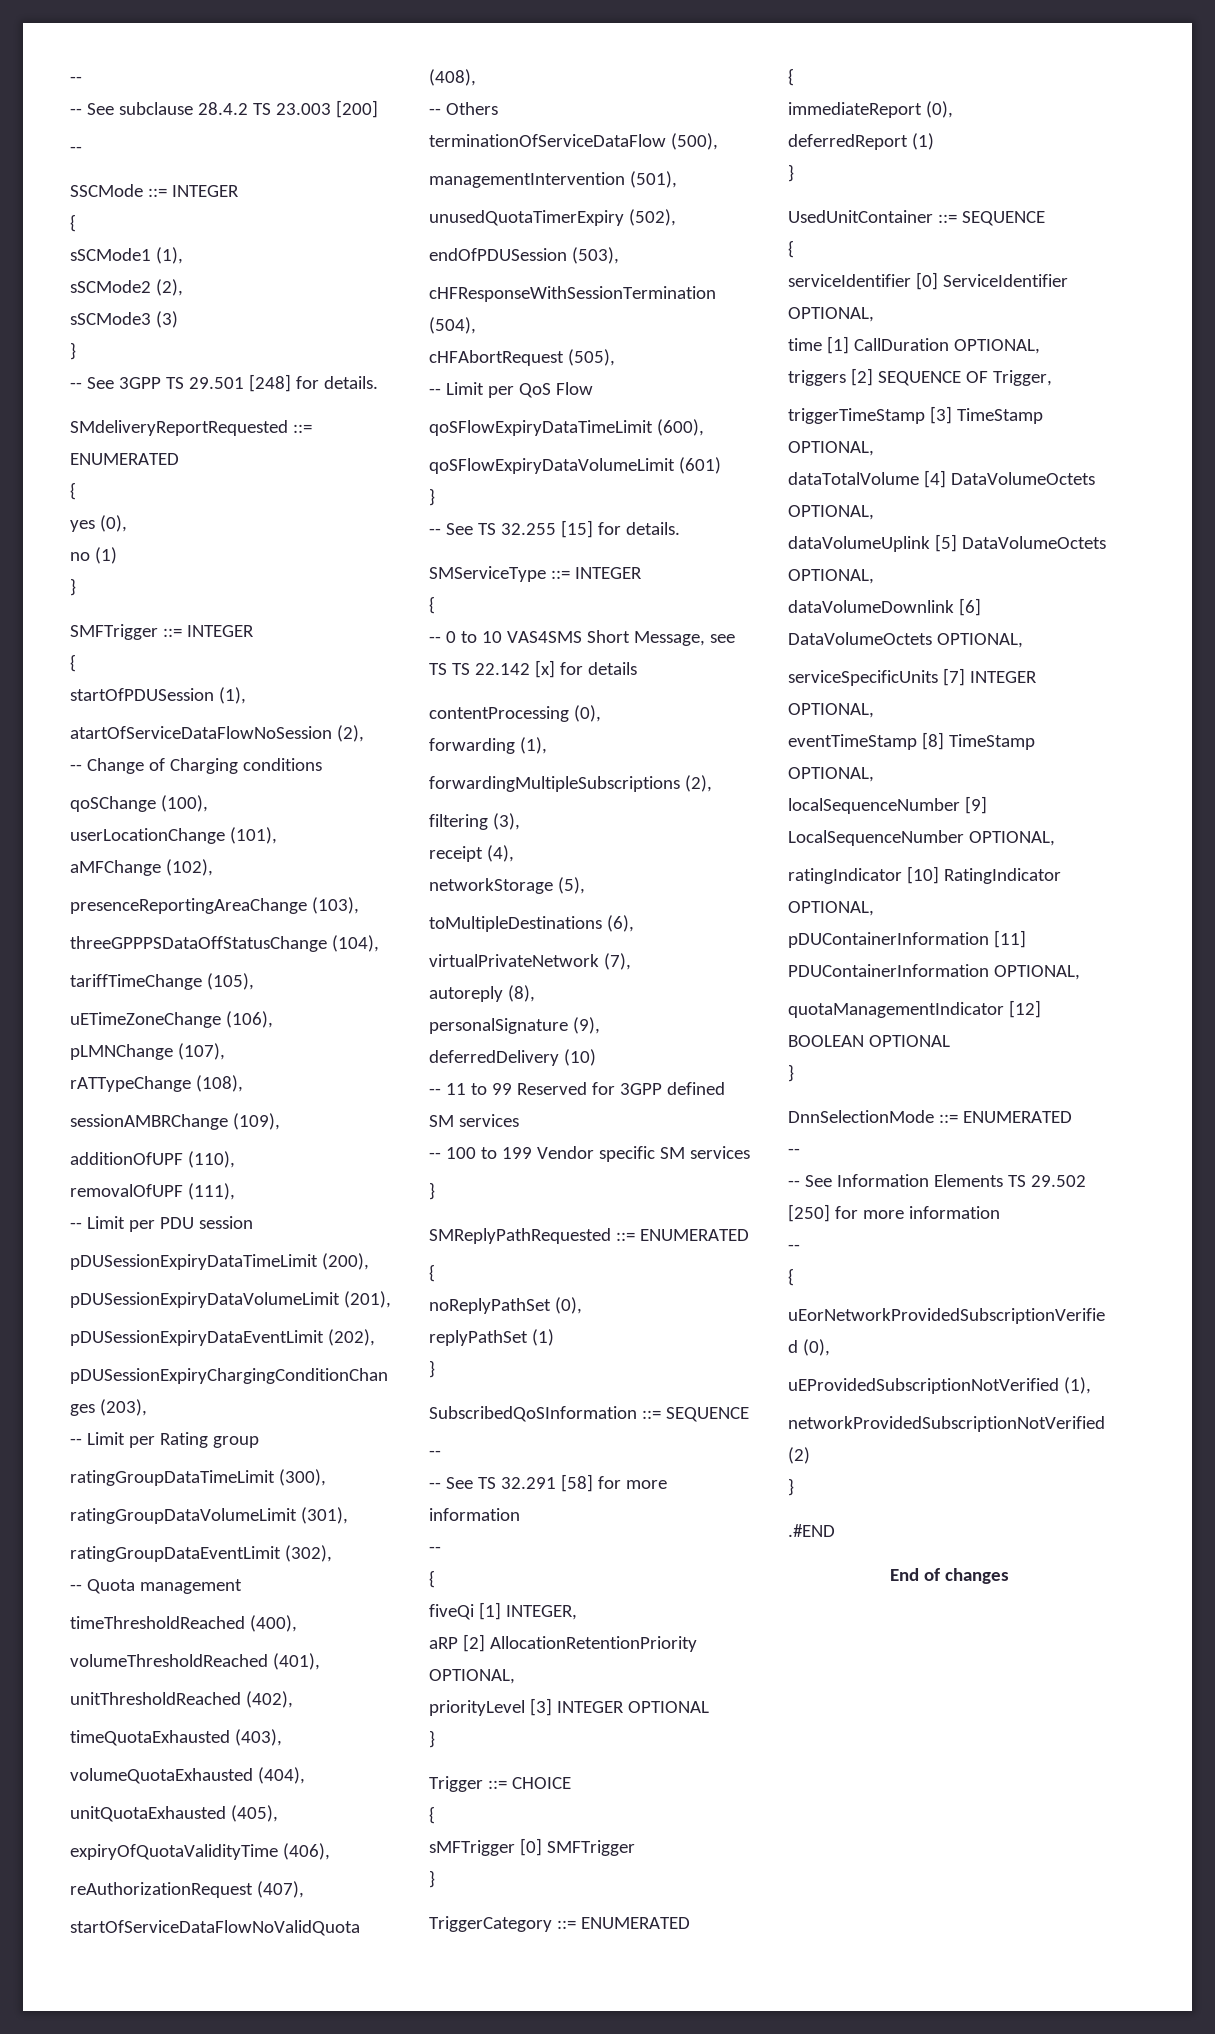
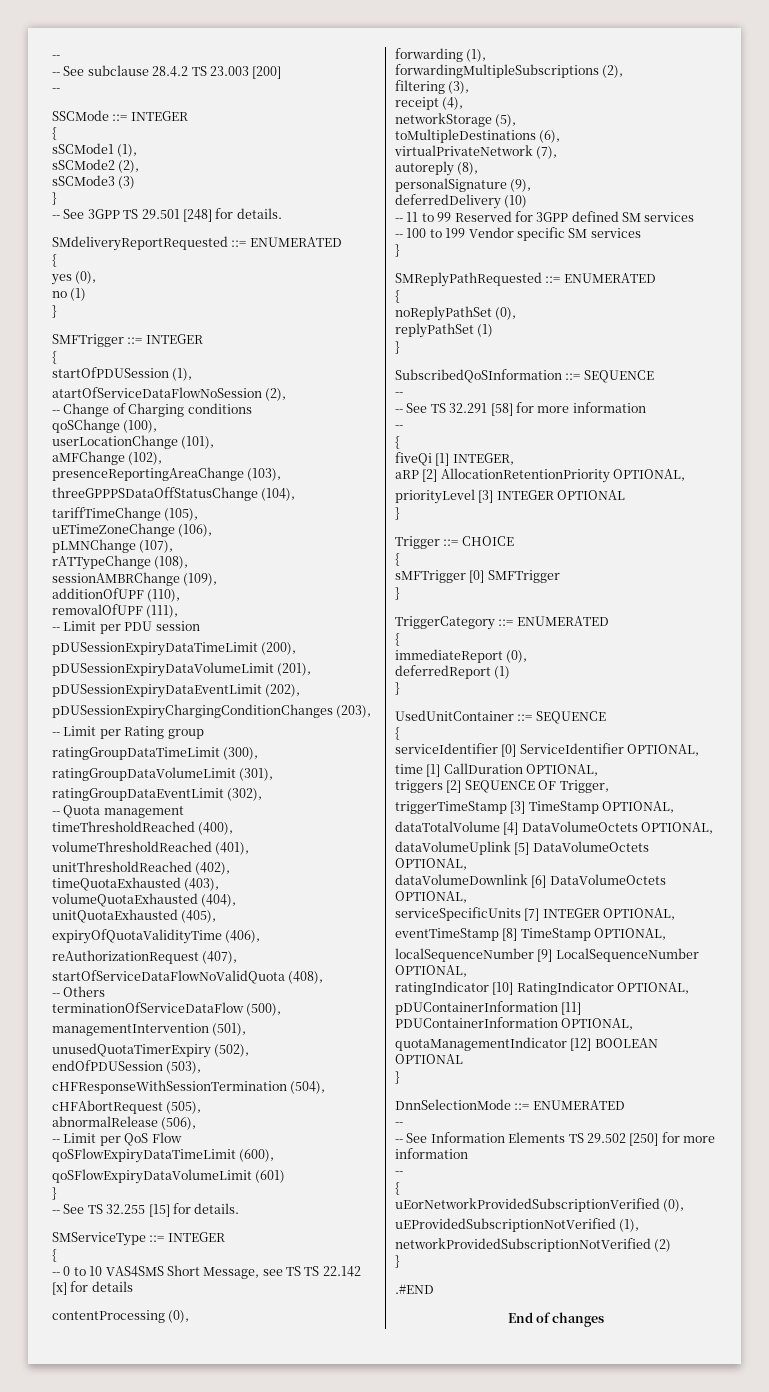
+ abnormalRelease (506),

